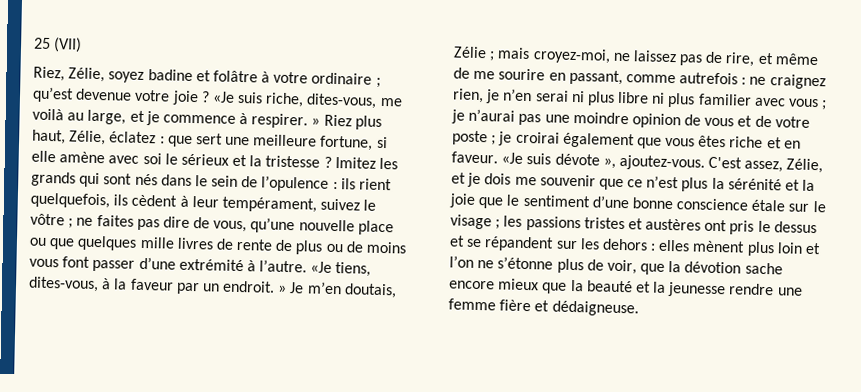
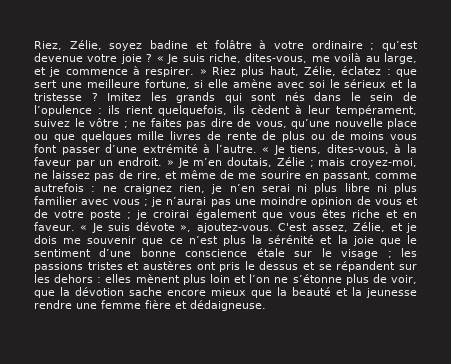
- 25 (VII)
- «Je suis riche, dites-vous, me voilà au large, et je commence à respirer. » Riez plus haut, Zélie, éclatez : que sert une meilleure fortune, si elle amène avec soi le sérieux et la tristesse ?
+ « Je suis riche, dites-vous, me voilà au large, et je commence à respirer. » Riez plus haut, Zélie, éclatez : que sert une meilleure fortune, si elle amène avec soi le sérieux et la tristesse ?
- «Je tiens, dites-vous, à la faveur par un endroit. » Je m’en doutais, Zélie ;
+ « Je tiens, dites-vous, à la faveur par un endroit. » Je m’en doutais, Zélie ;
- «Je suis dévote », ajoutez-vous.
+ « Je suis dévote », ajoutez-vous.

